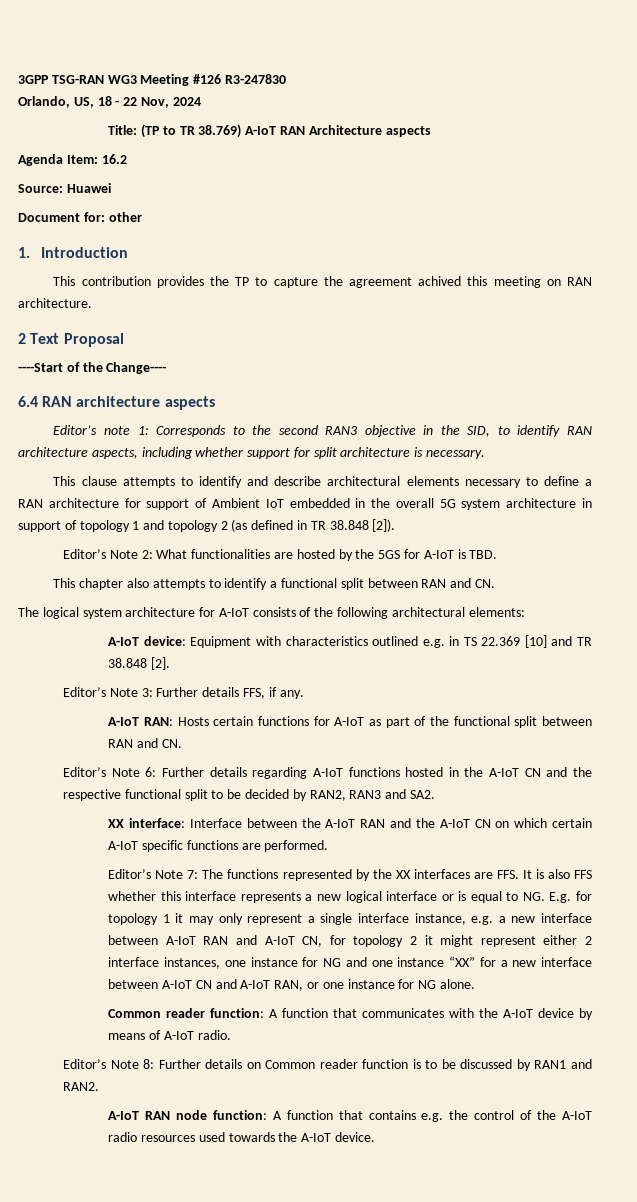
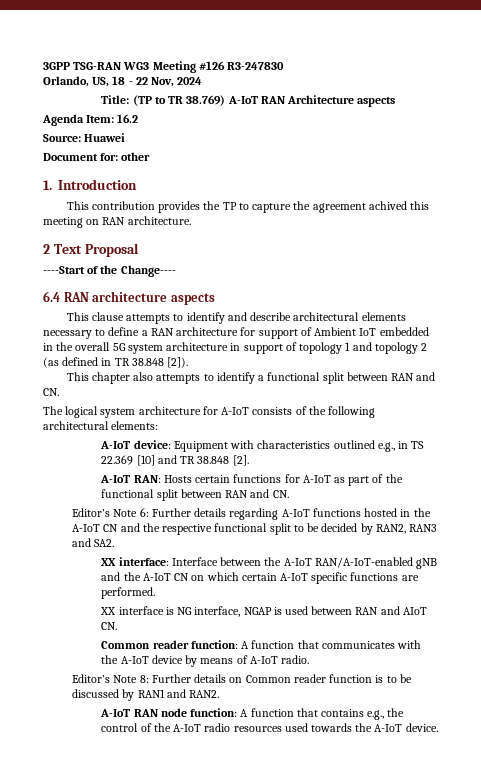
- Editor’s note 1: Corresponds to the second RAN3 objective in the SID, to identify RAN architecture aspects, including whether support for split architecture is necessary.
- Editor’s Note 2: What functionalities are hosted by the 5GS for A-IoT is TBD.
- A-IoT device: Equipment with characteristics outlined e.g. in TS 22.369 [10] and TR 38.848 [2].
+ A-IoT device: Equipment with characteristics outlined e.g., in TS 22.369 [10] and TR 38.848 [2].
- Editor’s Note 3: Further details FFS, if any.
- XX interface: Interface between the A-IoT RAN and the A-IoT CN on which certain A-IoT specific functions are performed.
+ XX interface: Interface between the A-IoT RAN/A-IoT-enabled gNB and the A-IoT CN on which certain A-IoT specific functions are performed.
- Editor’s Note 7: The functions represented by the XX interfaces are FFS. It is also FFS whether this interface represents a new logical interface or is equal to NG. E.g. for topology 1 it may only represent a single interface instance, e.g. a new interface between A-IoT RAN and A-IoT CN, for topology 2 it might represent either 2 interface instances, one instance for NG and one instance “XX” for a new interface between A-IoT CN and A-IoT RAN, or one instance for NG alone.
+ XX interface is NG interface, NGAP is used between RAN and AIoT CN.
- A-IoT RAN node function: A function that contains e.g. the control of the A-IoT radio resources used towards the A-IoT device.
+ A-IoT RAN node function: A function that contains e.g., the control of the A-IoT radio resources used towards the A-IoT device.

